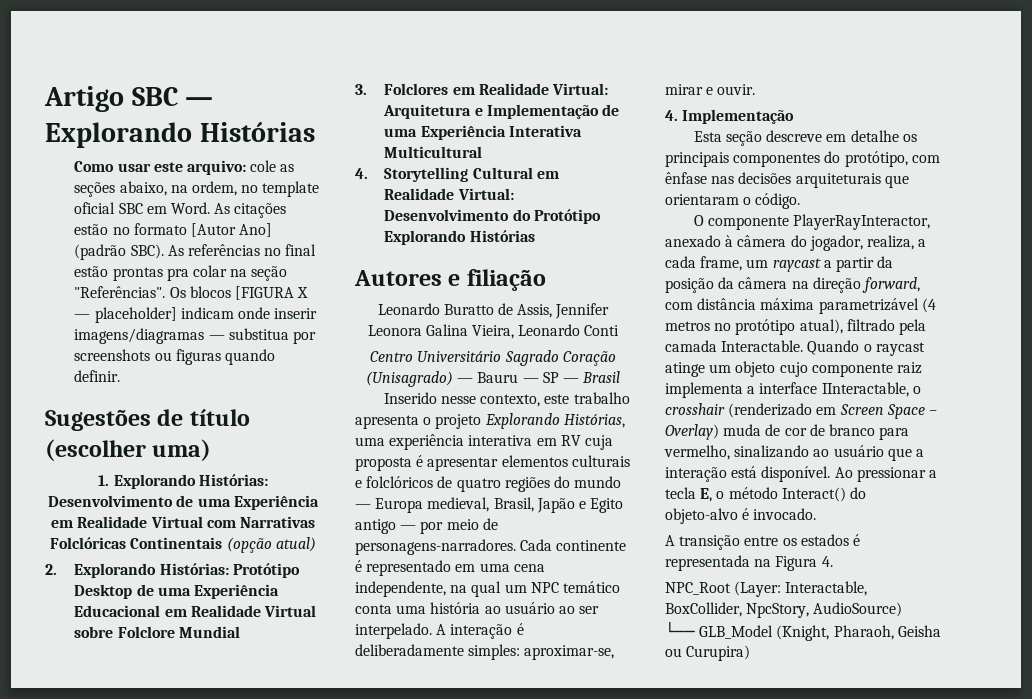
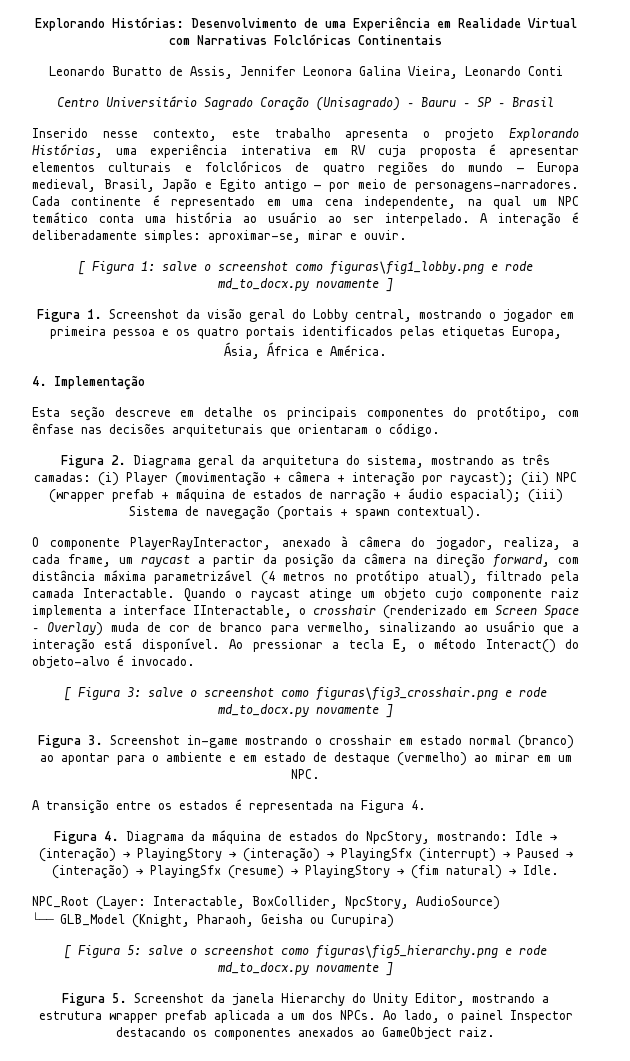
- Artigo SBC — Explorando Histórias
- Como usar este arquivo: cole as seções abaixo, na ordem, no template oficial SBC em Word. As citações estão no formato [Autor Ano] (padrão SBC). As referências no final estão prontas pra colar na seção "Referências". Os blocos [FIGURA X — placeholder] indicam onde inserir imagens/diagramas — substitua por screenshots ou figuras quando definir.
- Sugestões de título (escolher uma)
- 1. Explorando Histórias: Desenvolvimento de uma Experiência em Realidade Virtual com Narrativas Folclóricas Continentais (opção atual)
- 2. Explorando Histórias: Protótipo Desktop de uma Experiência Educacional em Realidade Virtual sobre Folclore Mundial
- 3. Folclores em Realidade Virtual: Arquitetura e Implementação de uma Experiência Interativa Multicultural
- 4. Storytelling Cultural em Realidade Virtual: Desenvolvimento do Protótipo Explorando Histórias
- Autores e filiação
+ Explorando Histórias: Desenvolvimento de uma Experiência em Realidade Virtual com Narrativas Folclóricas Continentais
- Centro Universitário Sagrado Coração (Unisagrado) — Bauru — SP — Brasil
+ Centro Universitário Sagrado Coração (Unisagrado) – Bauru – SP – Brasil
+ [ Figura 1: salve o screenshot como figuras\fig1_lobby.png e rode md_to_docx.py novamente ]
+ Figura 1. Screenshot da visão geral do Lobby central, mostrando o jogador em primeira pessoa e os quatro portais identificados pelas etiquetas Europa, Ásia, África e América.
+ Figura 2. Diagrama geral da arquitetura do sistema, mostrando as três camadas: (i) Player (movimentação + câmera + interação por raycast); (ii) NPC (wrapper prefab + máquina de estados de narração + áudio espacial); (iii) Sistema de navegação (portais + spawn contextual).
+ [ Figura 3: salve o screenshot como figuras\fig3_crosshair.png e rode md_to_docx.py novamente ]
+ Figura 3. Screenshot in-game mostrando o crosshair em estado normal (branco) ao apontar para o ambiente e em estado de destaque (vermelho) ao mirar em um NPC.
+ Figura 4. Diagrama da máquina de estados do NpcStory, mostrando: Idle → (interação) → PlayingStory → (interação) → PlayingSfx (interrupt) → Paused → (interação) → PlayingSfx (resume) → PlayingStory → (fim natural) → Idle.
+ [ Figura 5: salve o screenshot como figuras\fig5_hierarchy.png e rode md_to_docx.py novamente ]
+ Figura 5. Screenshot da janela Hierarchy do Unity Editor, mostrando a estrutura wrapper prefab aplicada a um dos NPCs. Ao lado, o painel Inspector destacando os componentes anexados ao GameObject raiz.

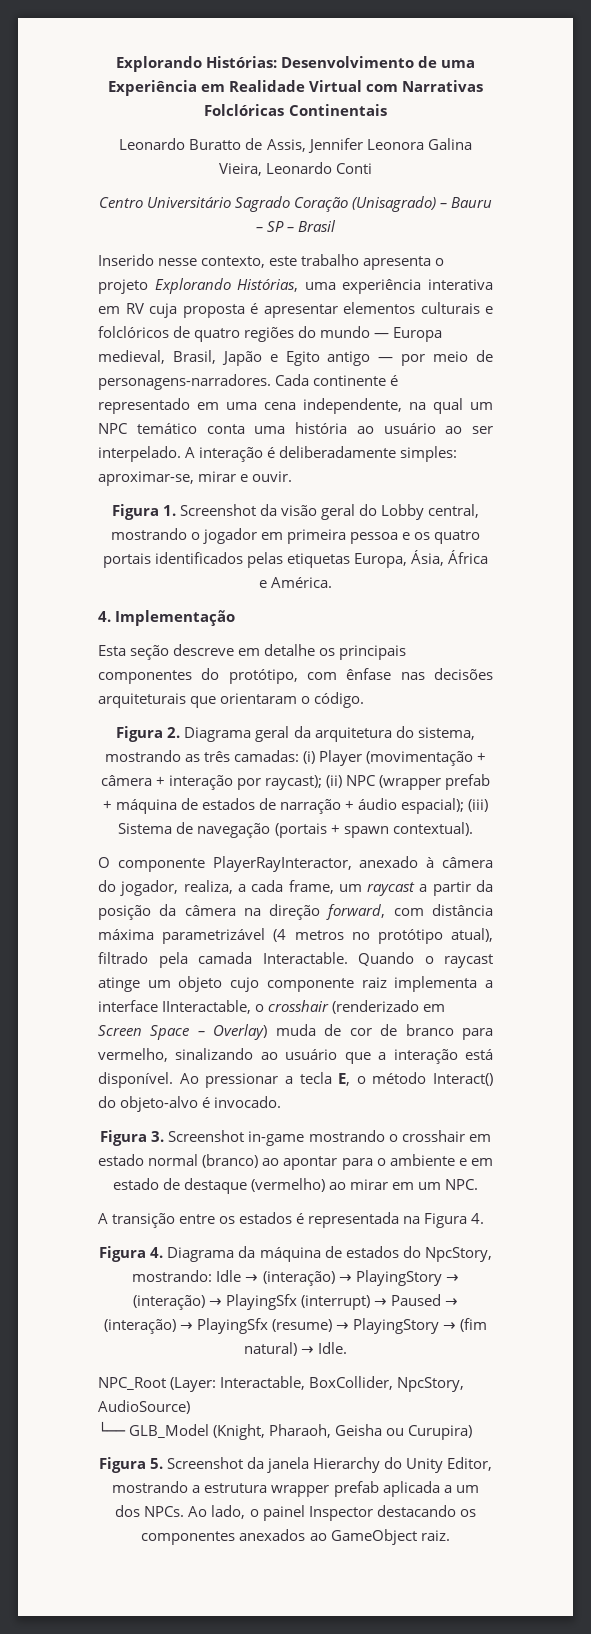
- [ Figura 1: salve o screenshot como figuras\fig1_lobby.png e rode md_to_docx.py novamente ]
- [ Figura 3: salve o screenshot como figuras\fig3_crosshair.png e rode md_to_docx.py novamente ]
- [ Figura 5: salve o screenshot como figuras\fig5_hierarchy.png e rode md_to_docx.py novamente ]

